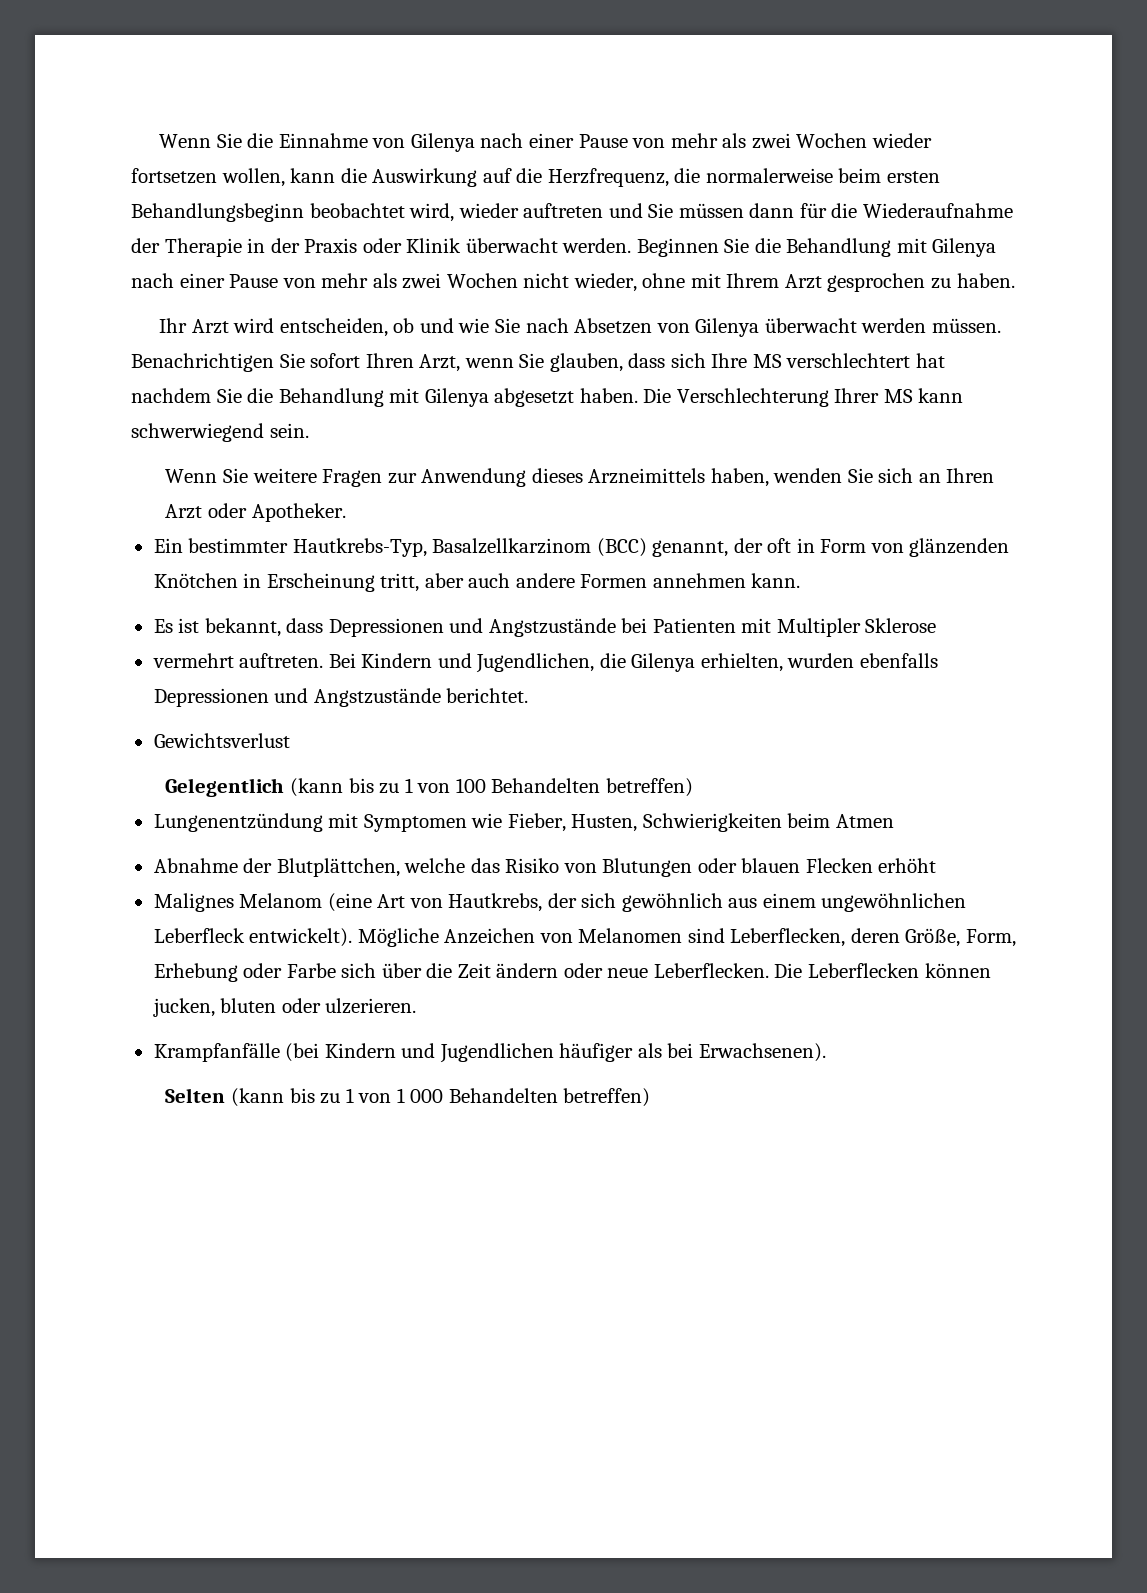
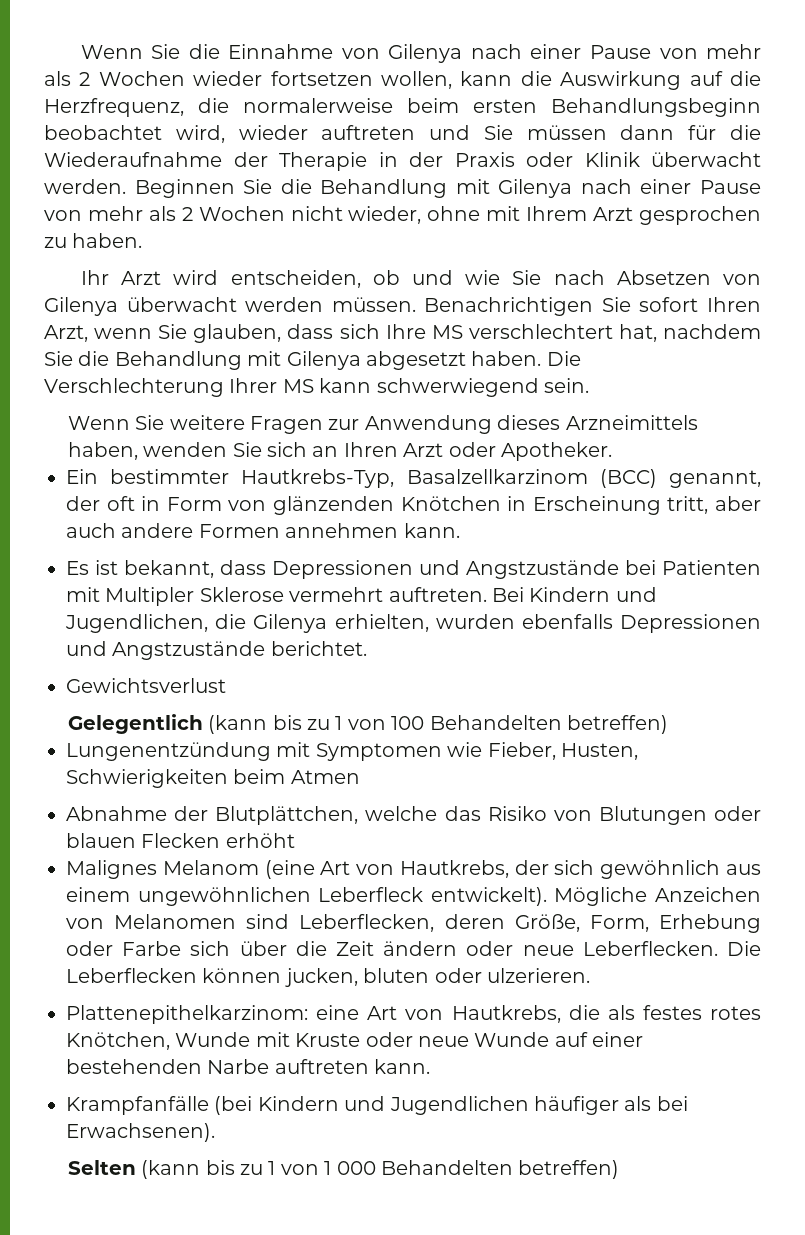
- Wenn Sie die Einnahme von Gilenya nach einer Pause von mehr als zwei Wochen wieder fortsetzen wollen, kann die Auswirkung auf die Herzfrequenz, die normalerweise beim ersten Behandlungsbeginn beobachtet wird, wieder auftreten und Sie müssen dann für die Wiederaufnahme der Therapie in der Praxis oder Klinik überwacht werden.
+ Wenn Sie die Einnahme von Gilenya nach einer Pause von mehr als 2 Wochen wieder fortsetzen wollen, kann die Auswirkung auf die Herzfrequenz, die normalerweise beim ersten Behandlungsbeginn beobachtet wird, wieder auftreten und Sie müssen dann für die Wiederaufnahme der Therapie in der Praxis oder Klinik überwacht werden.
- Beginnen Sie die Behandlung mit Gilenya nach einer Pause von mehr als zwei Wochen nicht wieder, ohne mit Ihrem Arzt gesprochen zu haben.
+ Beginnen Sie die Behandlung mit Gilenya nach einer Pause von mehr als 2 Wochen nicht wieder, ohne mit Ihrem Arzt gesprochen zu haben.
- Benachrichtigen Sie sofort Ihren Arzt, wenn Sie glauben, dass sich Ihre MS verschlechtert hat nachdem Sie die Behandlung mit Gilenya abgesetzt haben.
+ Benachrichtigen Sie sofort Ihren Arzt, wenn Sie glauben, dass sich Ihre MS verschlechtert hat, nachdem Sie die Behandlung mit Gilenya abgesetzt haben.
- Es ist bekannt, dass Depressionen und Angstzustände bei Patienten mit Multipler Sklerose
- vermehrt auftreten.
+ Es ist bekannt, dass Depressionen und Angstzustände bei Patienten mit Multipler Sklerose vermehrt auftreten.
+ Plattenepithelkarzinom: eine Art von Hautkrebs, die als festes rotes Knötchen, Wunde mit Kruste oder neue Wunde auf einer bestehenden Narbe auftreten kann.

